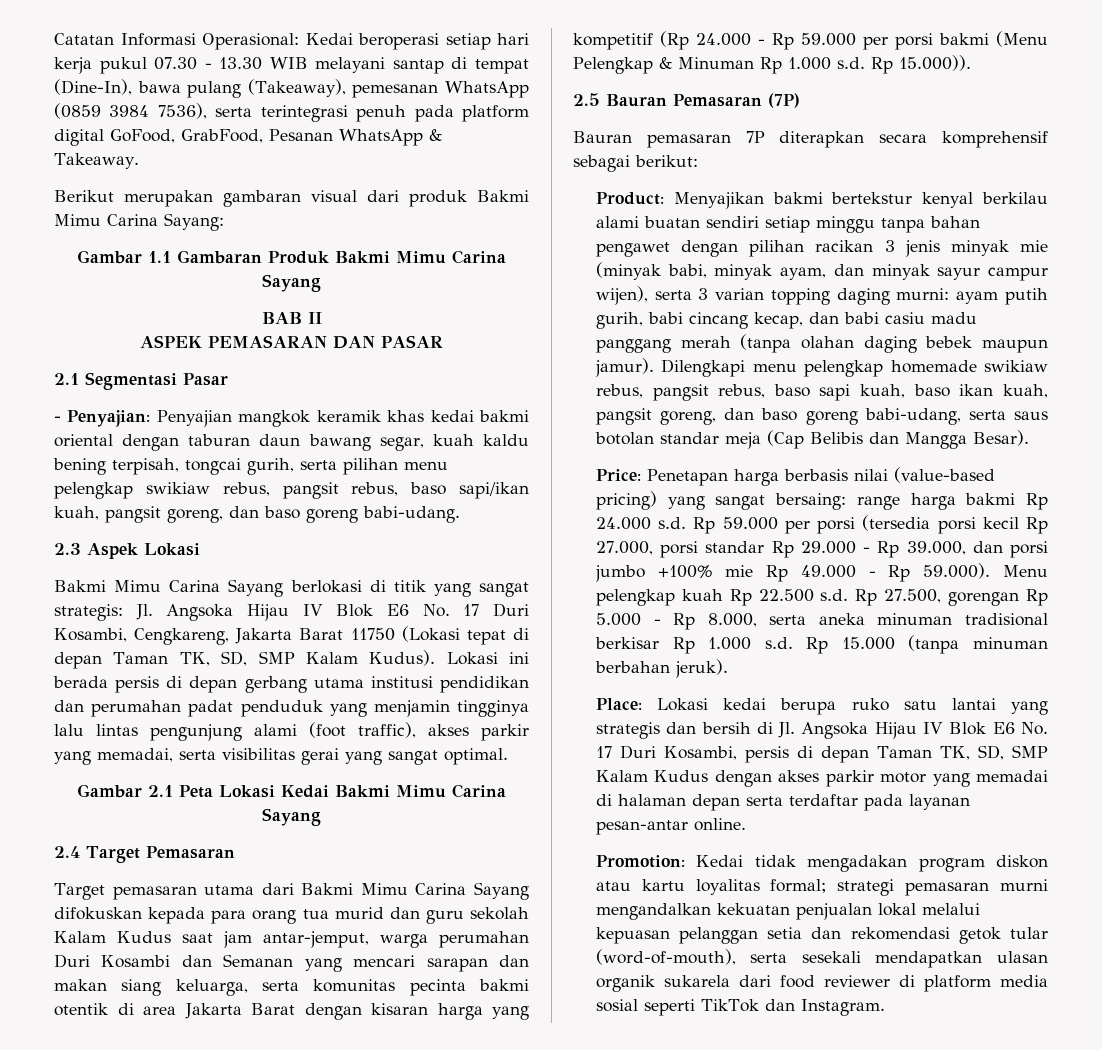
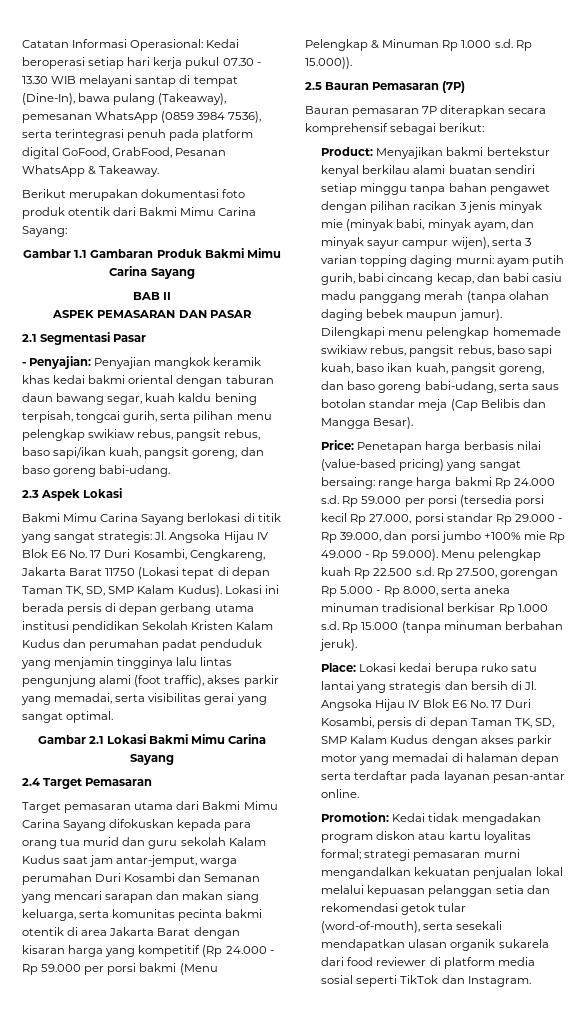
- Berikut merupakan gambaran visual dari produk Bakmi Mimu Carina Sayang:
+ Berikut merupakan dokumentasi foto produk otentik dari Bakmi Mimu Carina Sayang:
- Lokasi ini berada persis di depan gerbang utama institusi pendidikan dan perumahan padat penduduk yang menjamin tingginya lalu lintas pengunjung alami (foot traffic), akses parkir yang memadai, serta visibilitas gerai yang sangat optimal.
+ Lokasi ini berada persis di depan gerbang utama institusi pendidikan Sekolah Kristen Kalam Kudus dan perumahan padat penduduk yang menjamin tingginya lalu lintas pengunjung alami (foot traffic), akses parkir yang memadai, serta visibilitas gerai yang sangat optimal.
- Gambar 2.1 Peta Lokasi Kedai Bakmi Mimu Carina Sayang
+ Gambar 2.1 Lokasi Bakmi Mimu Carina Sayang

